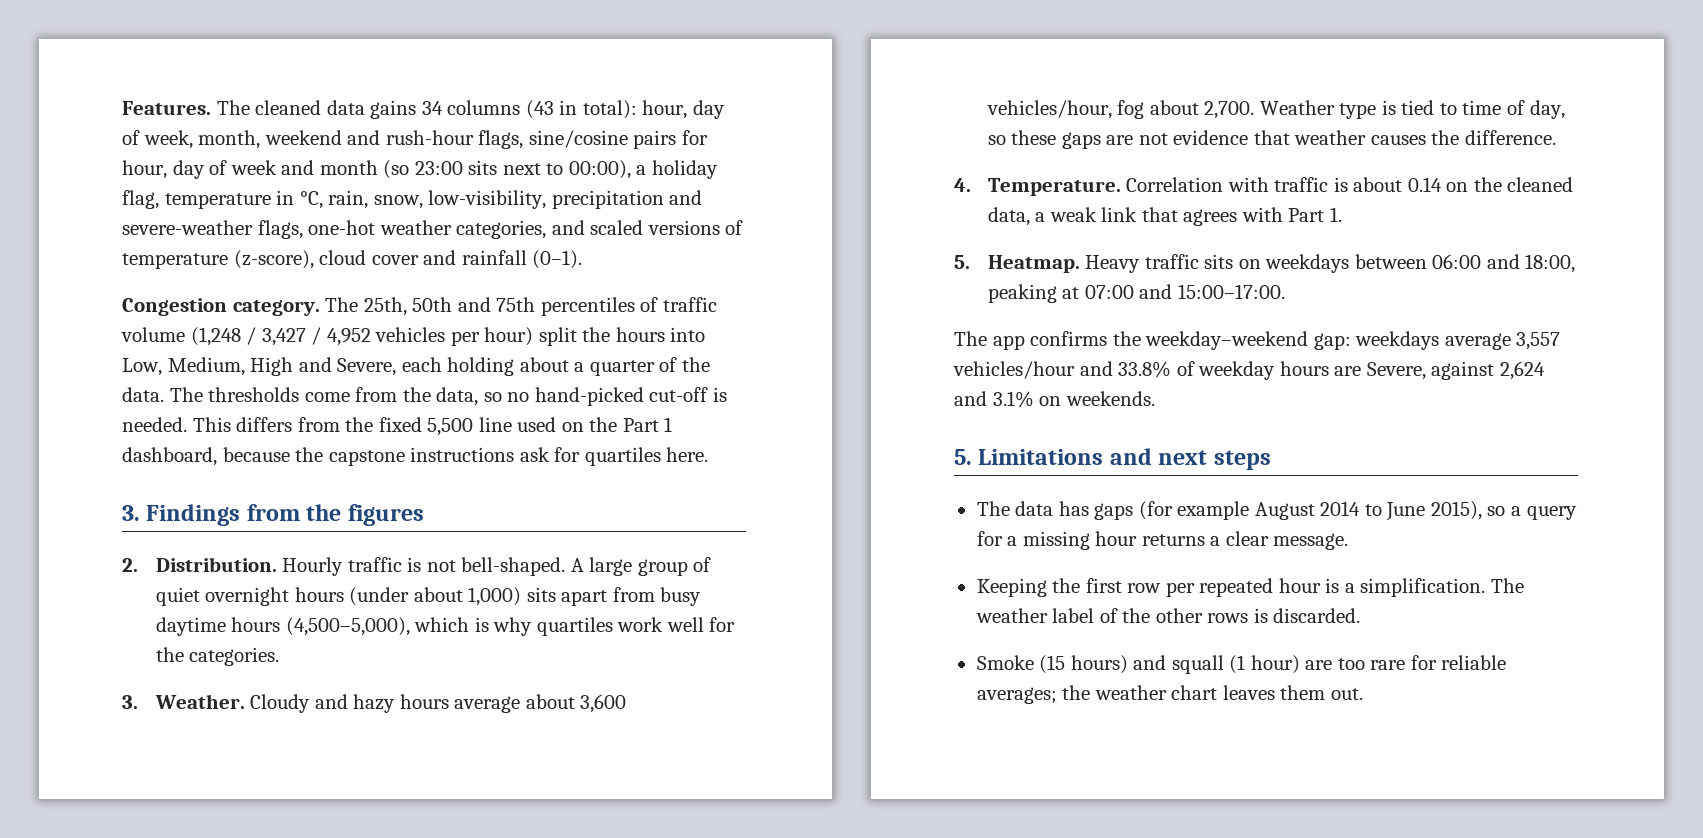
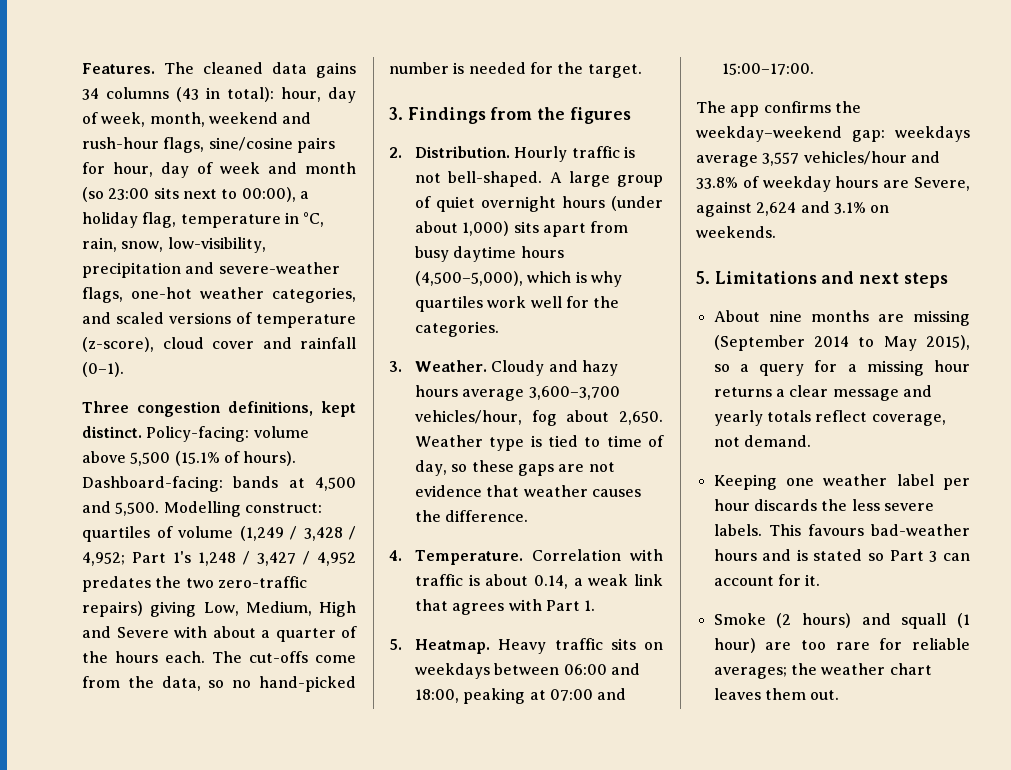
- Congestion category. The 25th, 50th and 75th percentiles of traffic volume (1,248 / 3,427 / 4,952 vehicles per hour) split the hours into Low, Medium, High and Severe, each holding about a quarter of the data. The thresholds come from the data, so no hand-picked cut-off is needed. This differs from the fixed 5,500 line used on the Part 1 dashboard, because the capstone instructions ask for quartiles here.
+ Three congestion definitions, kept distinct. Policy-facing: volume above 5,500 (15.1% of hours). Dashboard-facing: bands at 4,500 and 5,500. Modelling construct: quartiles of volume (1,249 / 3,428 / 4,952; Part 1's 1,248 / 3,427 / 4,952 predates the two zero-traffic repairs) giving Low, Medium, High and Severe with about a quarter of the hours each. The cut-offs come from the data, so no hand-picked number is needed for the target.
- Cloudy and hazy hours average about 3,600 vehicles/hour, fog about 2,700.
+ Cloudy and hazy hours average 3,600–3,700 vehicles/hour, fog about 2,650.
- Correlation with traffic is about 0.14 on the cleaned data, a weak link that agrees with Part 1.
+ Correlation with traffic is about 0.14, a weak link that agrees with Part 1.
- The data has gaps (for example August 2014 to June 2015), so a query for a missing hour returns a clear message.
- Keeping the first row per repeated hour is a simplification. The weather label of the other rows is discarded.
+ About nine months are missing (September 2014 to May 2015), so a query for a missing hour returns a clear message and yearly totals reflect coverage, not demand.
+ Keeping one weather label per hour discards the less severe labels. This favours bad-weather hours and is stated so Part 3 can account for it.
- Smoke (15 hours) and squall (1 hour) are too rare for reliable averages; the weather chart leaves them out.
+ Smoke (2 hours) and squall (1 hour) are too rare for reliable averages; the weather chart leaves them out.

